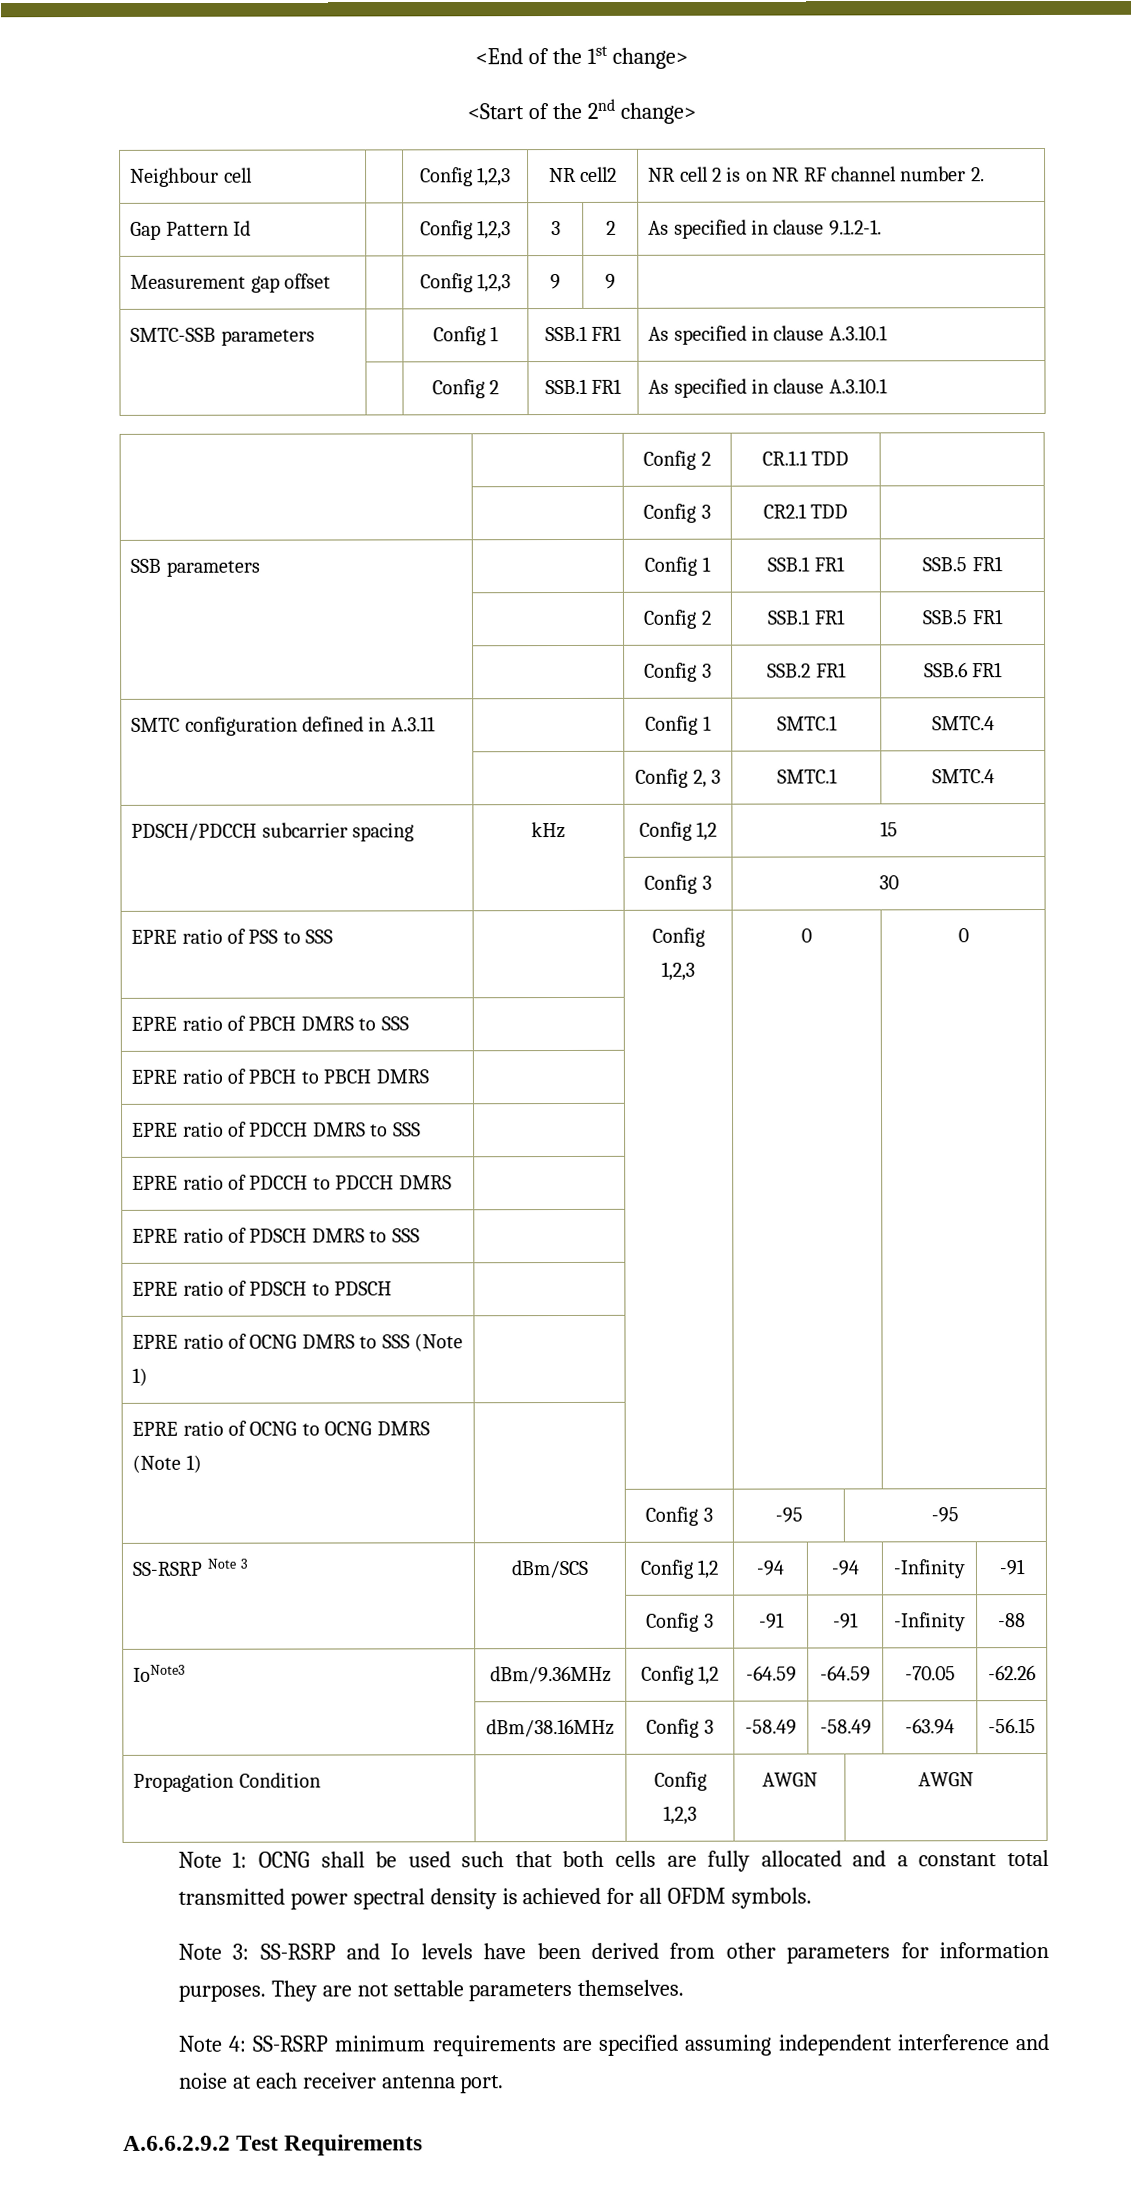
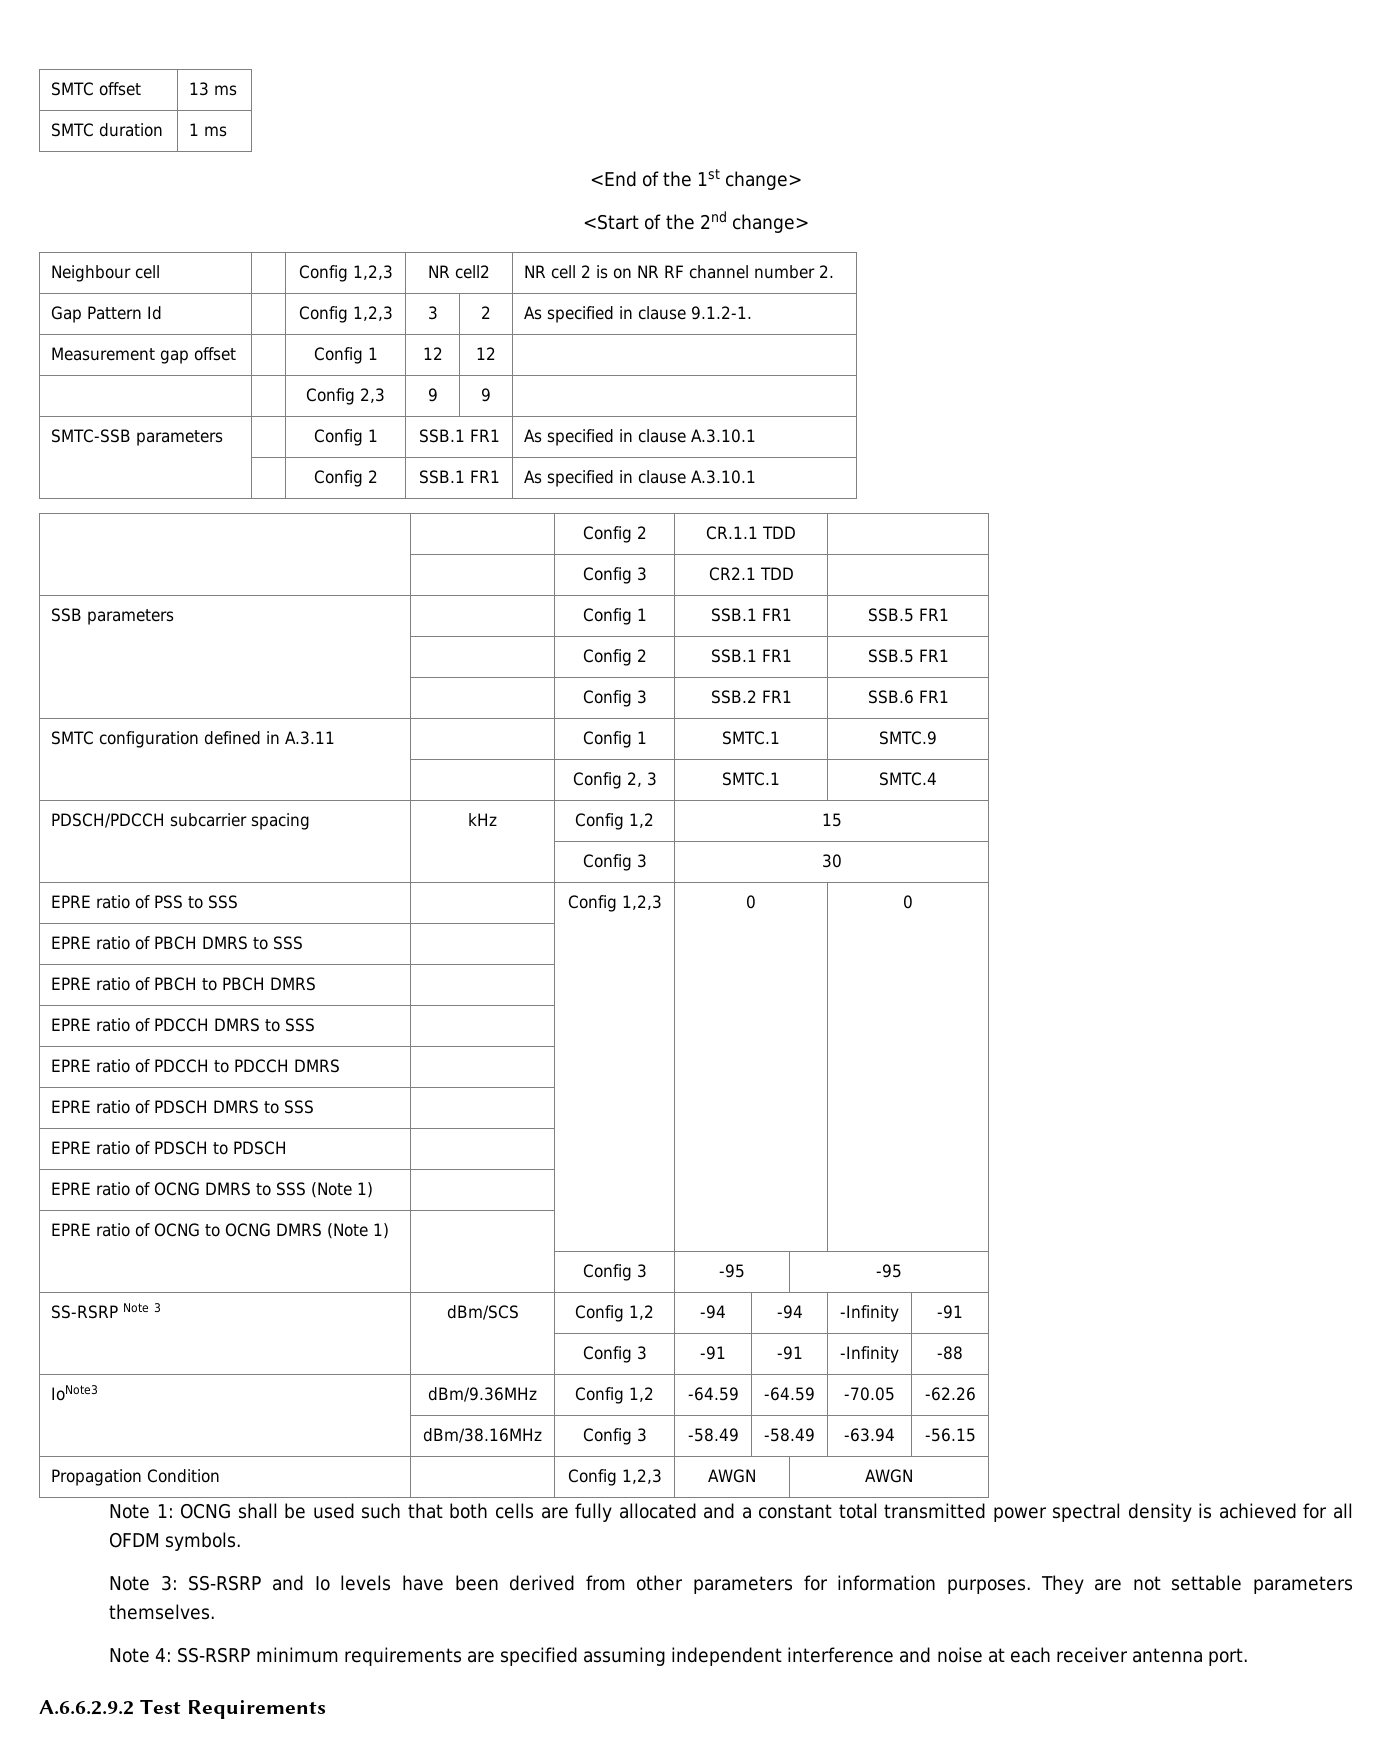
+ SMTC offset | 13 ms
+ SMTC duration | 1 ms
- Measurement gap offset | | Config 1,2,3 | 9 | 9 |
+ Measurement gap offset | | Config 1 | 12 | 12 |
+ | | Config 2,3 | 9 | 9 |
- SMTC configuration defined in A.3.11 | | Config 1 | SMTC.1 | SMTC.4
+ SMTC configuration defined in A.3.11 | | Config 1 | SMTC.1 | SMTC.9

